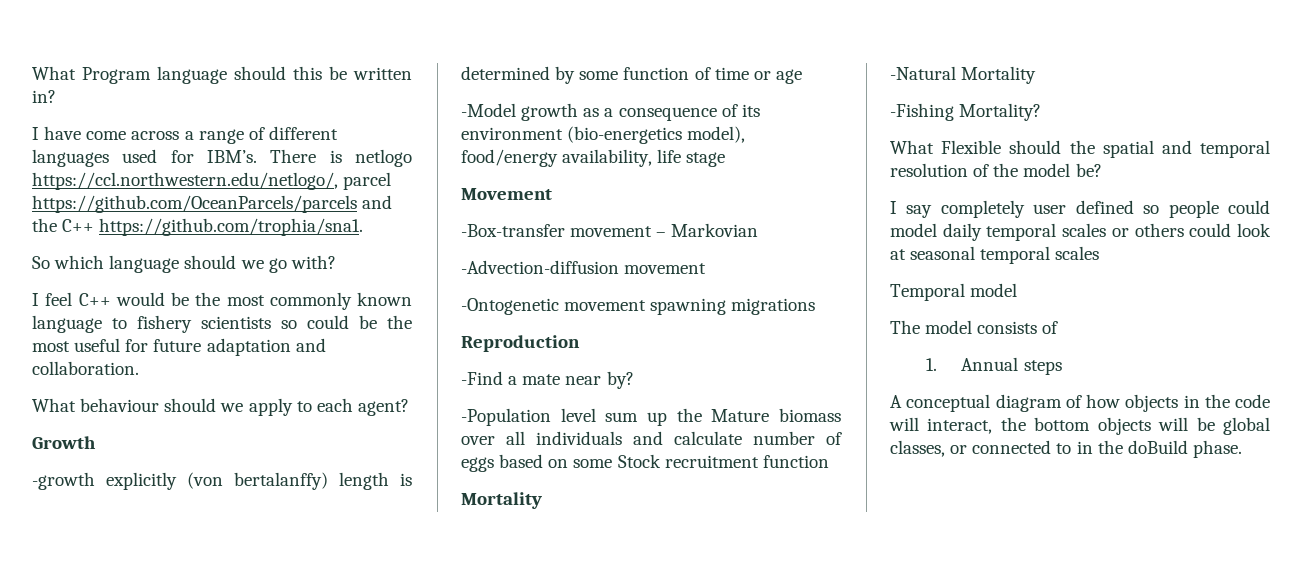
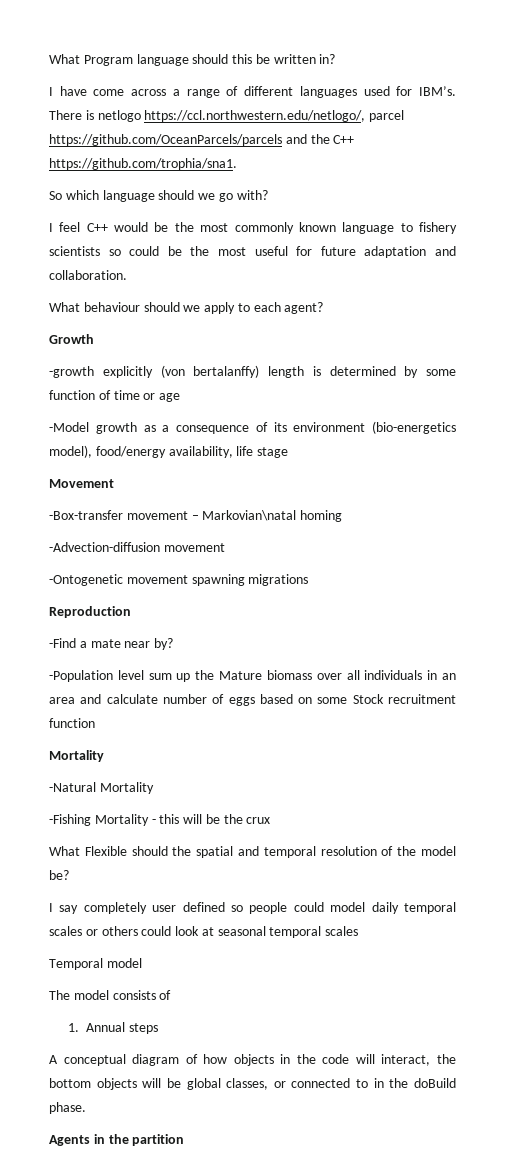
- -Box-transfer movement – Markovian
+ -Box-transfer movement – Markovian\natal homing
- -Population level sum up the Mature biomass over all individuals and calculate number of eggs based on some Stock recruitment function
+ -Population level sum up the Mature biomass over all individuals in an area and calculate number of eggs based on some Stock recruitment function
- -Fishing Mortality?
+ -Fishing Mortality - this will be the crux
+ Agents in the partition

